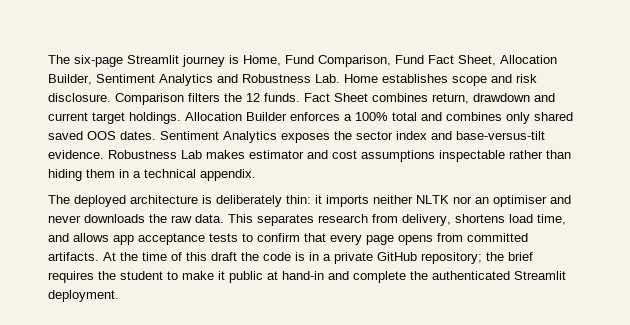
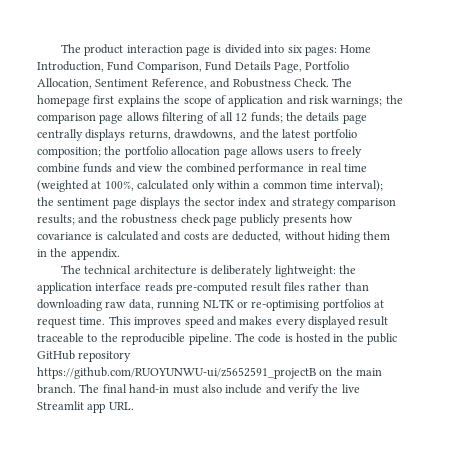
- The six-page Streamlit journey is Home, Fund Comparison, Fund Fact Sheet, Allocation Builder, Sentiment Analytics and Robustness Lab. Home establishes scope and risk disclosure. Comparison filters the 12 funds. Fact Sheet combines return, drawdown and current target holdings. Allocation Builder enforces a 100% total and combines only shared saved OOS dates. Sentiment Analytics exposes the sector index and base-versus-tilt evidence. Robustness Lab makes estimator and cost assumptions inspectable rather than hiding them in a technical appendix.
+ The product interaction page is divided into six pages: Home Introduction, Fund Comparison, Fund Details Page, Portfolio Allocation, Sentiment Reference, and Robustness Check. The homepage first explains the scope of application and risk warnings; the comparison page allows filtering of all 12 funds; the details page centrally displays returns, drawdowns, and the latest portfolio composition; the portfolio allocation page allows users to freely combine funds and view the combined performance in real time (weighted at 100%, calculated only within a common time interval); the sentiment page displays the sector index and strategy comparison results; and the robustness check page publicly presents how covariance is calculated and costs are deducted, without hiding them in the appendix.
- The deployed architecture is deliberately thin: it imports neither NLTK nor an optimiser and never downloads the raw data. This separates research from delivery, shortens load time, and allows app acceptance tests to confirm that every page opens from committed artifacts. At the time of this draft the code is in a private GitHub repository; the brief requires the student to make it public at hand-in and complete the authenticated Streamlit deployment.
+ The technical architecture is deliberately lightweight: the application interface reads pre-computed result files rather than downloading raw data, running NLTK or re-optimising portfolios at request time. This improves speed and makes every displayed result traceable to the reproducible pipeline. The code is hosted in the public GitHub repository https://github.com/RUOYUNWU-ui/z5652591_projectB on the main branch. The final hand-in must also include and verify the live Streamlit app URL.

